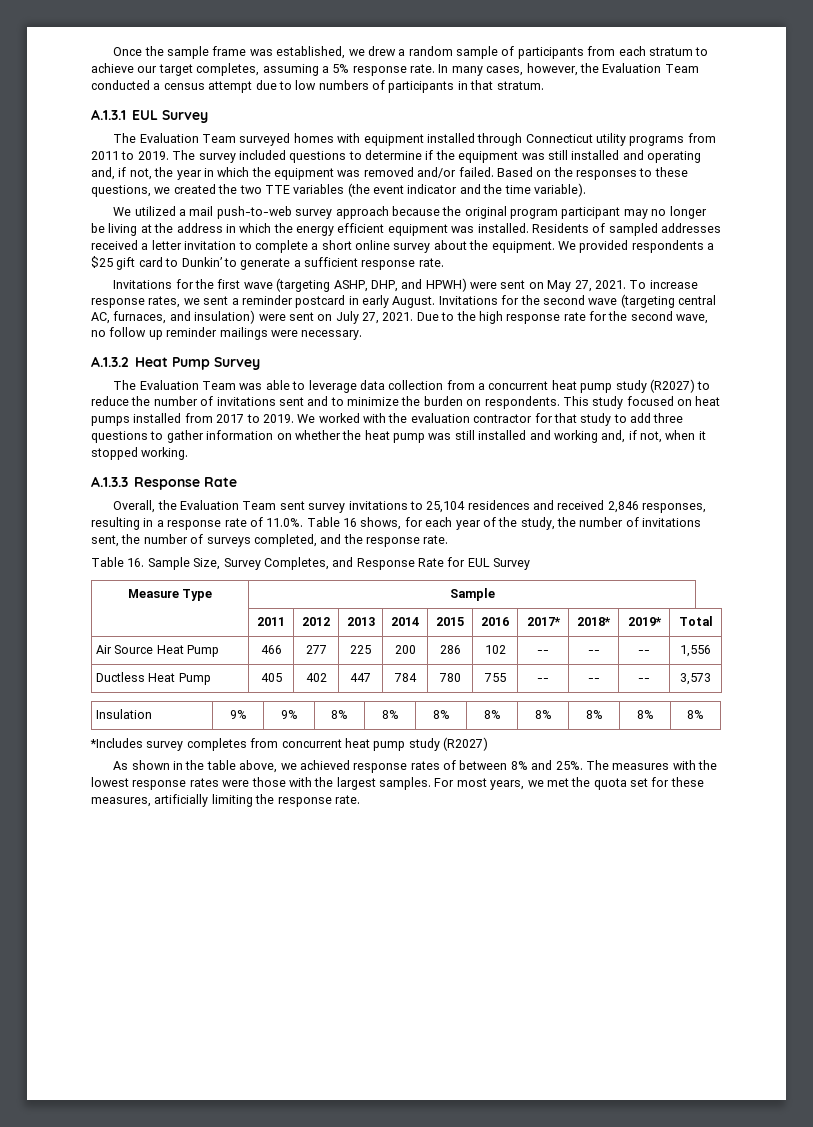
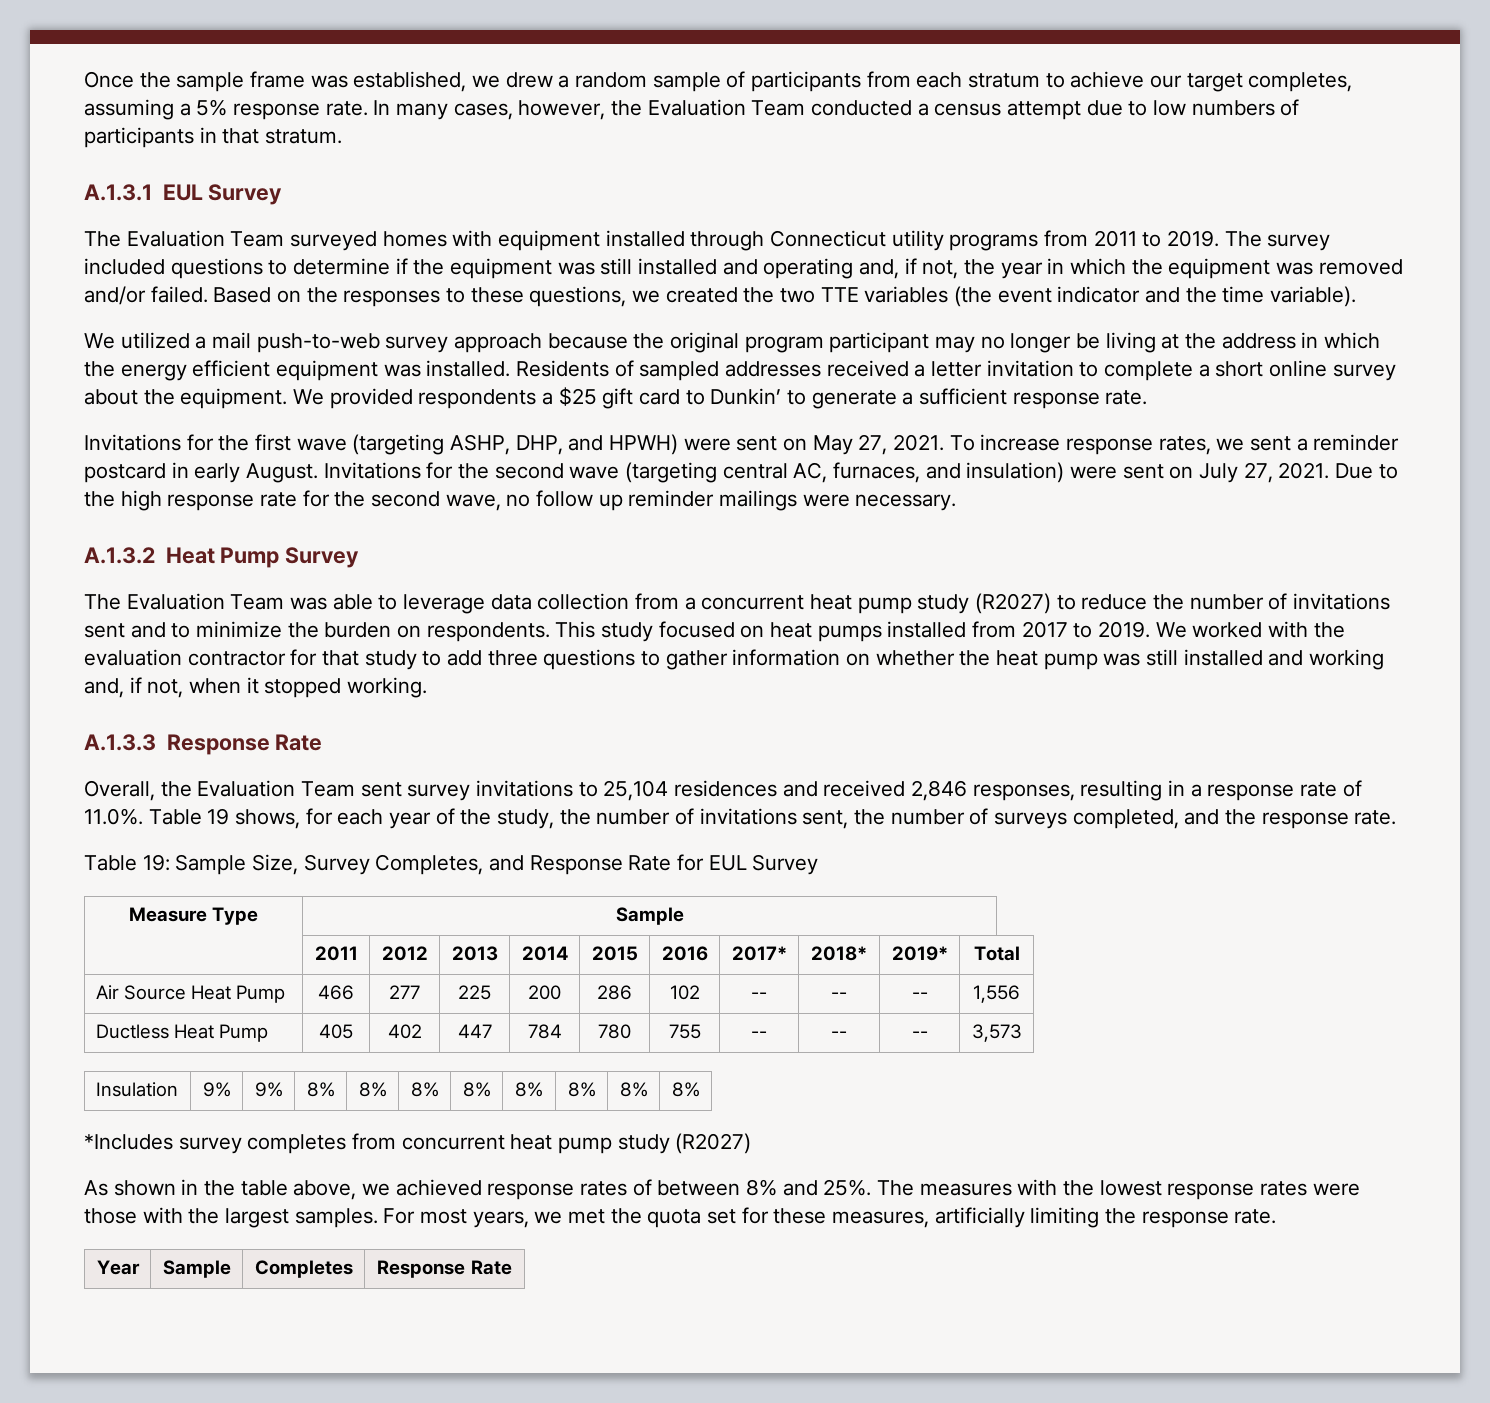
- Overall, the Evaluation Team sent survey invitations to 25,104 residences and received 2,846 responses, resulting in a response rate of 11.0%. Table 16 shows, for each year of the study, the number of invitations sent, the number of surveys completed, and the response rate.
+ Overall, the Evaluation Team sent survey invitations to 25,104 residences and received 2,846 responses, resulting in a response rate of 11.0%. Table 19 shows, for each year of the study, the number of invitations sent, the number of surveys completed, and the response rate.
- Table 16. Sample Size, Survey Completes, and Response Rate for EUL Survey
+ Table 19: Sample Size, Survey Completes, and Response Rate for EUL Survey
+ Year | Sample | Completes | Response Rate

